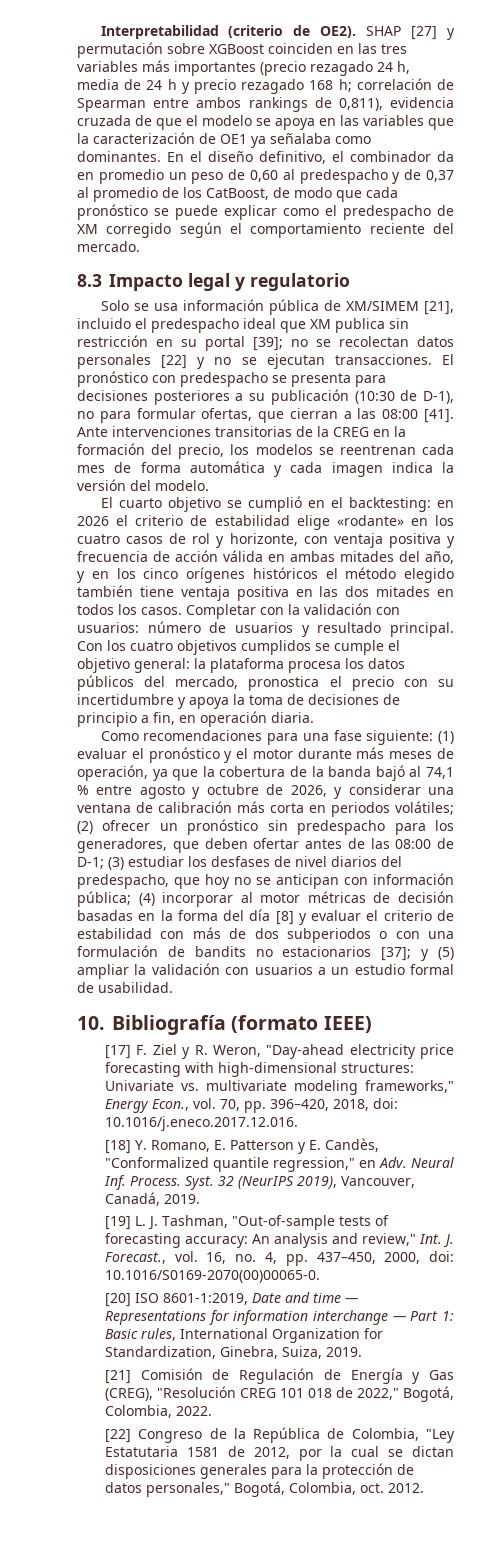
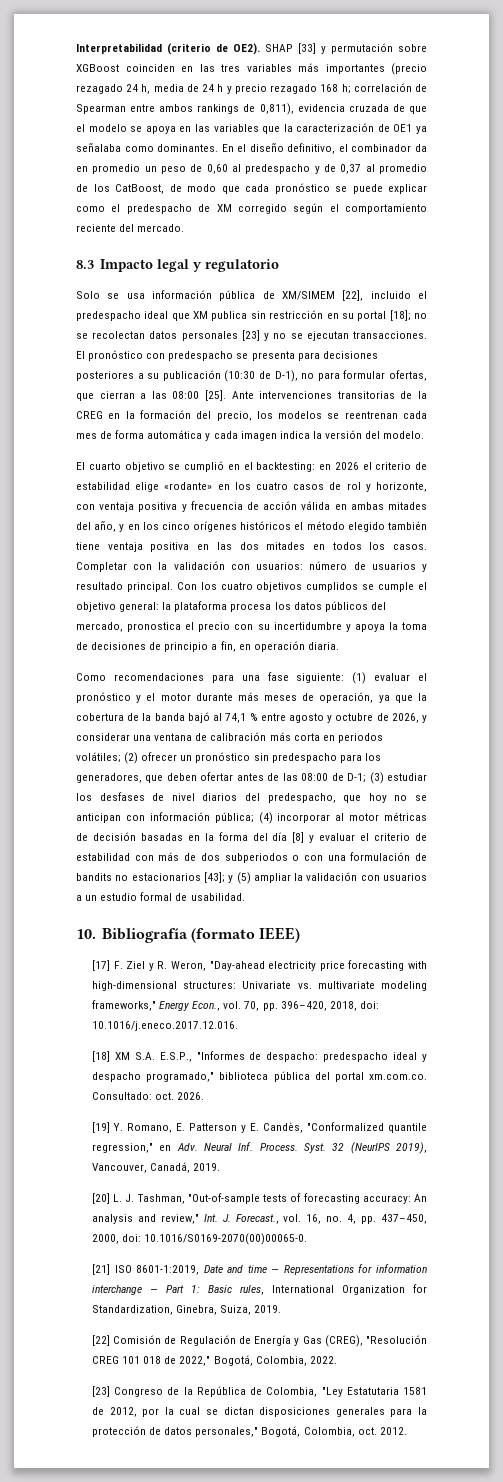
- SHAP [27] y permutación sobre XGBoost coinciden en las tres variables más importantes (precio rezagado 24 h, media de 24 h y precio rezagado 168 h; correlación de Spearman entre ambos rankings de 0,811), evidencia cruzada de que el modelo se apoya en las variables que la caracterización de OE1 ya señalaba como dominantes.
+ SHAP [33] y permutación sobre XGBoost coinciden en las tres variables más importantes (precio rezagado 24 h, media de 24 h y precio rezagado 168 h; correlación de Spearman entre ambos rankings de 0,811), evidencia cruzada de que el modelo se apoya en las variables que la caracterización de OE1 ya señalaba como dominantes.
- Solo se usa información pública de XM/SIMEM [21], incluido el predespacho ideal que XM publica sin restricción en su portal [39]; no se recolectan datos personales [22] y no se ejecutan transacciones.
+ Solo se usa información pública de XM/SIMEM [22], incluido el predespacho ideal que XM publica sin restricción en su portal [18]; no se recolectan datos personales [23] y no se ejecutan transacciones.
- El pronóstico con predespacho se presenta para decisiones posteriores a su publicación (10:30 de D-1), no para formular ofertas, que cierran a las 08:00 [41].
+ El pronóstico con predespacho se presenta para decisiones posteriores a su publicación (10:30 de D-1), no para formular ofertas, que cierran a las 08:00 [25].
- (4) incorporar al motor métricas de decisión basadas en la forma del día [8] y evaluar el criterio de estabilidad con más de dos subperiodos o con una formulación de bandits no estacionarios [37];
+ (4) incorporar al motor métricas de decisión basadas en la forma del día [8] y evaluar el criterio de estabilidad con más de dos subperiodos o con una formulación de bandits no estacionarios [43];
- [18] Y. Romano, E. Patterson y E. Candès, "Conformalized quantile regression," en Adv. Neural Inf. Process.
+ [18] XM S.A. E.S.P., "Informes de despacho: predespacho ideal y despacho programado," biblioteca pública del portal xm.com.co. Consultado: oct. 2026.
+ [19] Y. Romano, E. Patterson y E. Candès, "Conformalized quantile regression," en Adv. Neural Inf. Process.
- [19] L. J. Tashman, "Out-of-sample tests of forecasting accuracy: An analysis and review," Int. J. Forecast., vol. 16, no. 4, pp. 437–450, 2000, doi: 10.1016/S0169-2070(00)00065-0.
+ [20] L. J. Tashman, "Out-of-sample tests of forecasting accuracy: An analysis and review," Int. J. Forecast., vol. 16, no. 4, pp. 437–450, 2000, doi: 10.1016/S0169-2070(00)00065-0.
- [20] ISO 8601-1:2019, Date and time — Representations for information interchange — Part 1: Basic rules, International Organization for Standardization, Ginebra, Suiza, 2019.
+ [21] ISO 8601-1:2019, Date and time — Representations for information interchange — Part 1: Basic rules, International Organization for Standardization, Ginebra, Suiza, 2019.
- [21] Comisión de Regulación de Energía y Gas (CREG), "Resolución CREG 101 018 de 2022," Bogotá, Colombia, 2022.
+ [22] Comisión de Regulación de Energía y Gas (CREG), "Resolución CREG 101 018 de 2022," Bogotá, Colombia, 2022.
- [22] Congreso de la República de Colombia, "Ley Estatutaria 1581 de 2012, por la cual se dictan disposiciones generales para la protección de datos personales," Bogotá, Colombia, oct.
+ [23] Congreso de la República de Colombia, "Ley Estatutaria 1581 de 2012, por la cual se dictan disposiciones generales para la protección de datos personales," Bogotá, Colombia, oct.

